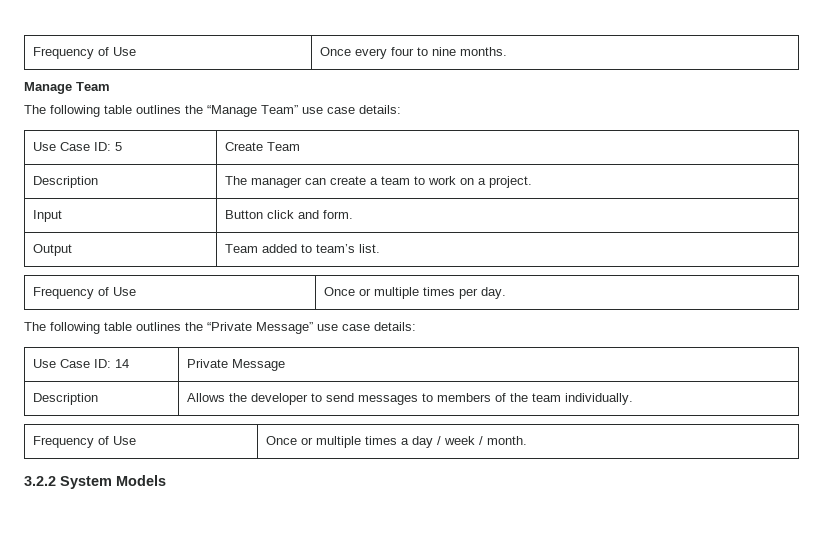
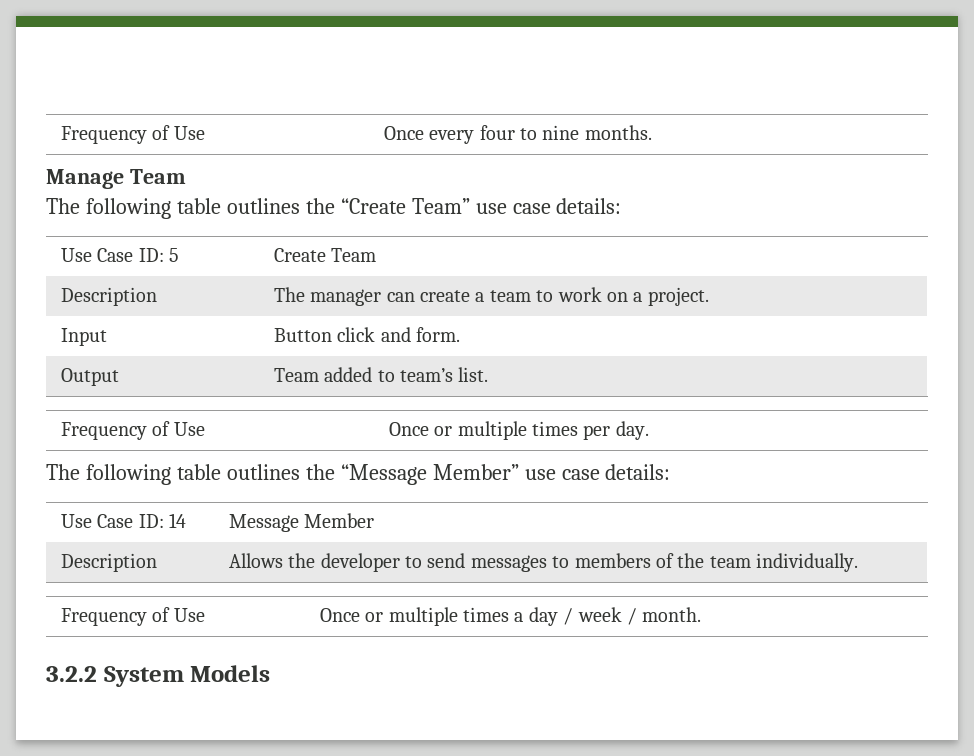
- The following table outlines the “Manage Team” use case details:
+ The following table outlines the “Create Team” use case details:
- The following table outlines the “Private Message” use case details:
+ The following table outlines the “Message Member” use case details:
- Use Case ID: 14 | Private Message
+ Use Case ID: 14 | Message Member

